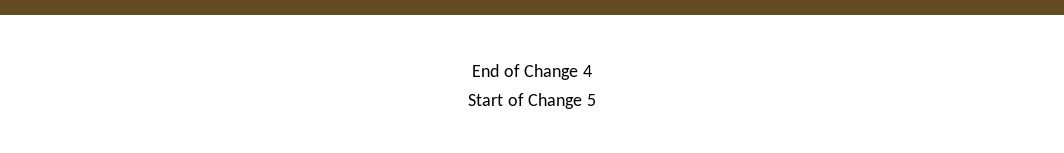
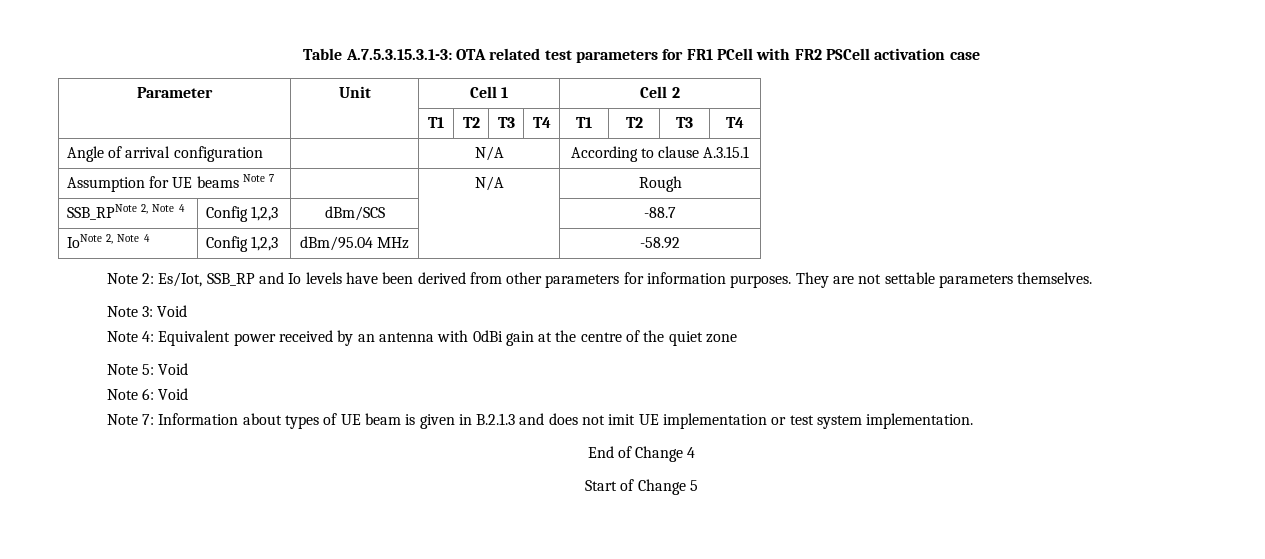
+ Table A.7.5.3.15.3.1-3: OTA related test parameters for FR1 PCell with FR2 PSCell activation case
+ Parameter | Unit | Cell 1 | Cell 2
+ | | T1 | T2 | T3 | T4 | T1 | T2 | T3 | T4
+ Angle of arrival configuration | | N/A | According to clause A.3.15.1
+ Assumption for UE beams Note 7 | | N/A | Rough
+ SSB_RPNote 2, Note 4 | Config 1,2,3 | dBm/SCS | | -88.7
+ IoNote 2, Note 4 | Config 1,2,3 | dBm/95.04 MHz | | -58.92
+ Note 2: Es/Iot, SSB_RP and Io levels have been derived from other parameters for information purposes. They are not settable parameters themselves.
+ Note 3: Void
+ Note 4: Equivalent power received by an antenna with 0dBi gain at the centre of the quiet zone
+ Note 5: Void
+ Note 6: Void
+ Note 7: Information about types of UE beam is given in B.2.1.3 and does not imit UE implementation or test system implementation.

